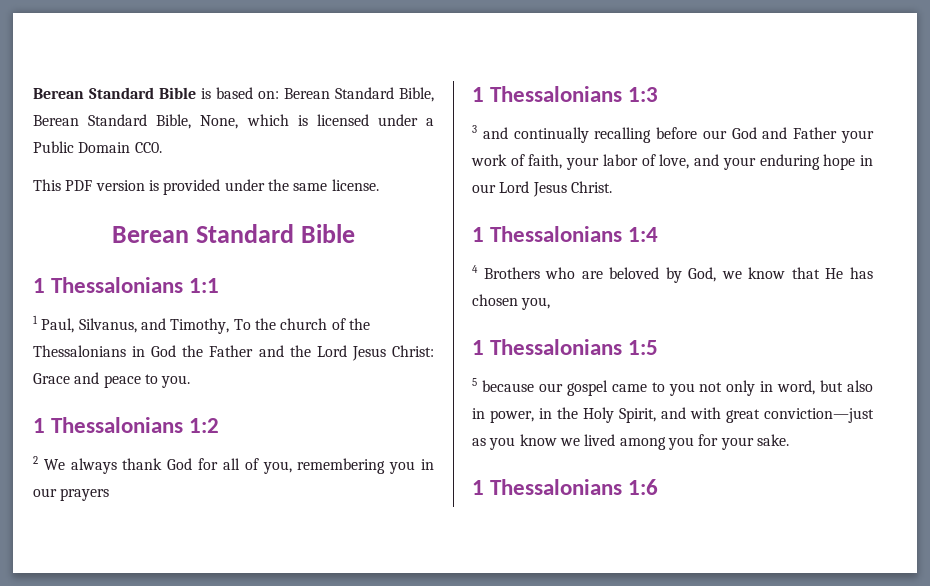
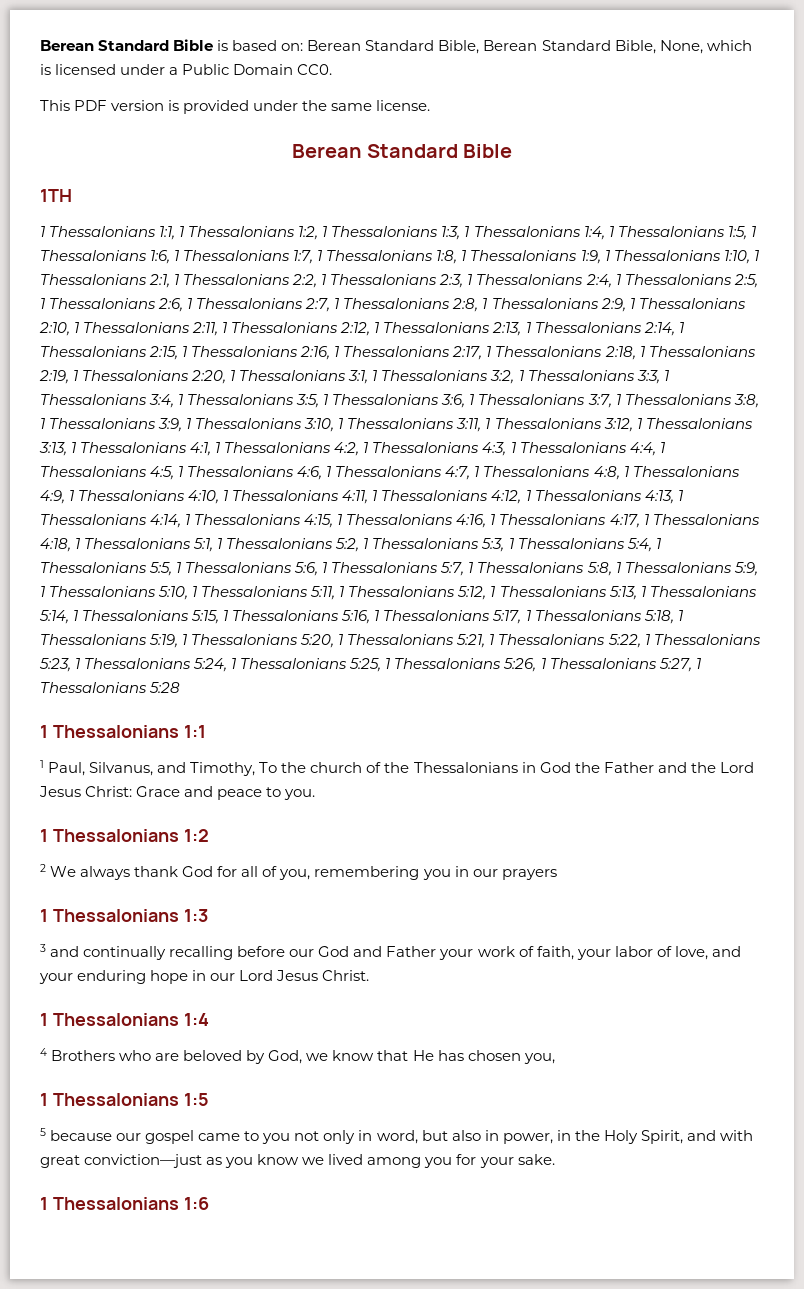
+ 1TH
+ 1 Thessalonians 1:1, 1 Thessalonians 1:2, 1 Thessalonians 1:3, 1 Thessalonians 1:4, 1 Thessalonians 1:5, 1 Thessalonians 1:6, 1 Thessalonians 1:7, 1 Thessalonians 1:8, 1 Thessalonians 1:9, 1 Thessalonians 1:10, 1 Thessalonians 2:1, 1 Thessalonians 2:2, 1 Thessalonians 2:3, 1 Thessalonians 2:4, 1 Thessalonians 2:5, 1 Thessalonians 2:6, 1 Thessalonians 2:7, 1 Thessalonians 2:8, 1 Thessalonians 2:9, 1 Thessalonians 2:10, 1 Thessalonians 2:11, 1 Thessalonians 2:12, 1 Thessalonians 2:13, 1 Thessalonians 2:14, 1 Thessalonians 2:15, 1 Thessalonians 2:16, 1 Thessalonians 2:17, 1 Thessalonians 2:18, 1 Thessalonians 2:19, 1 Thessalonians 2:20, 1 Thessalonians 3:1, 1 Thessalonians 3:2, 1 Thessalonians 3:3, 1 Thessalonians 3:4, 1 Thessalonians 3:5, 1 Thessalonians 3:6, 1 Thessalonians 3:7, 1 Thessalonians 3:8, 1 Thessalonians 3:9, 1 Thessalonians 3:10, 1 Thessalonians 3:11, 1 Thessalonians 3:12, 1 Thessalonians 3:13, 1 Thessalonians 4:1, 1 Thessalonians 4:2, 1 Thessalonians 4:3, 1 Thessalonians 4:4, 1 Thessalonians 4:5, 1 Thessalonians 4:6, 1 Thessalonians 4:7, 1 Thessalonians 4:8, 1 Thessalonians 4:9, 1 Thessalonians 4:10, 1 Thessalonians 4:11, 1 Thessalonians 4:12, 1 Thessalonians 4:13, 1 Thessalonians 4:14, 1 Thessalonians 4:15, 1 Thessalonians 4:16, 1 Thessalonians 4:17, 1 Thessalonians 4:18, 1 Thessalonians 5:1, 1 Thessalonians 5:2, 1 Thessalonians 5:3, 1 Thessalonians 5:4, 1 Thessalonians 5:5, 1 Thessalonians 5:6, 1 Thessalonians 5:7, 1 Thessalonians 5:8, 1 Thessalonians 5:9, 1 Thessalonians 5:10, 1 Thessalonians 5:11, 1 Thessalonians 5:12, 1 Thessalonians 5:13, 1 Thessalonians 5:14, 1 Thessalonians 5:15, 1 Thessalonians 5:16, 1 Thessalonians 5:17, 1 Thessalonians 5:18, 1 Thessalonians 5:19, 1 Thessalonians 5:20, 1 Thessalonians 5:21, 1 Thessalonians 5:22, 1 Thessalonians 5:23, 1 Thessalonians 5:24, 1 Thessalonians 5:25, 1 Thessalonians 5:26, 1 Thessalonians 5:27, 1 Thessalonians 5:28

